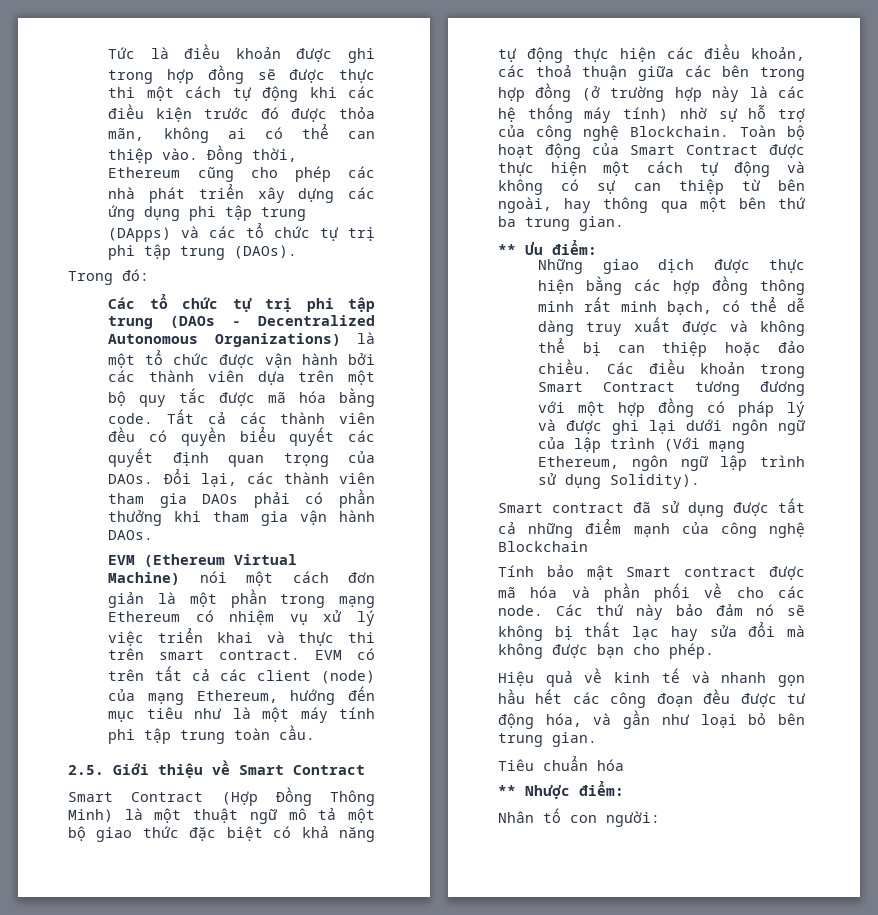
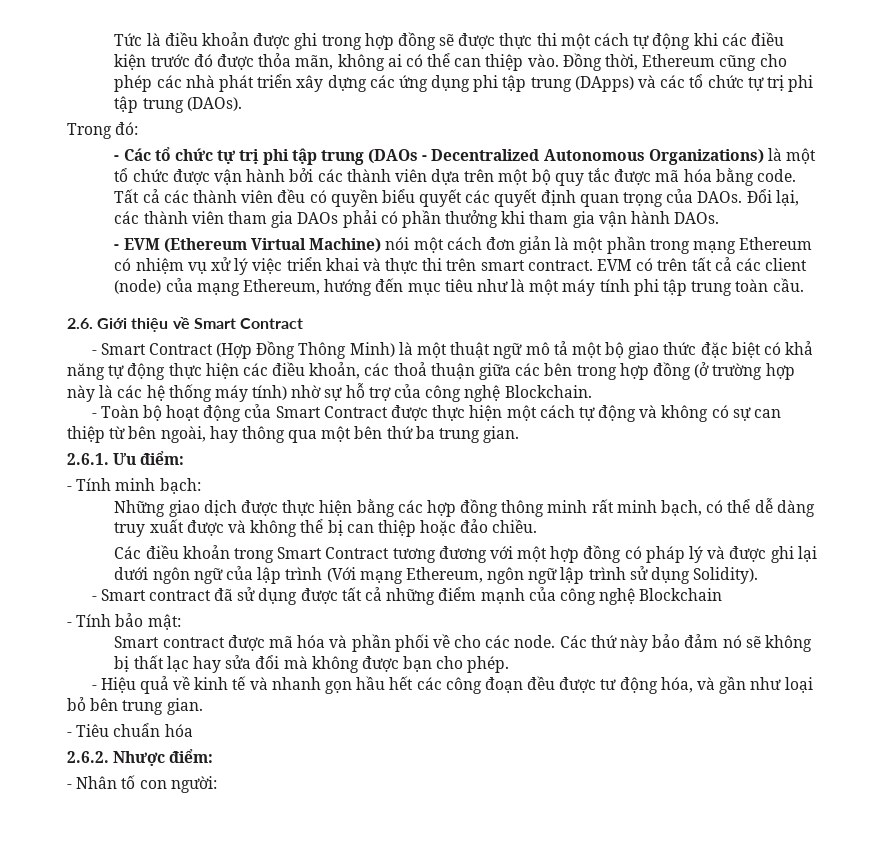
- Các tổ chức tự trị phi tập trung (DAOs - Decentralized Autonomous Organizations) là một tổ chức được vận hành bởi các thành viên dựa trên một bộ quy tắc được mã hóa bằng code.
+ - Các tổ chức tự trị phi tập trung (DAOs - Decentralized Autonomous Organizations) là một tổ chức được vận hành bởi các thành viên dựa trên một bộ quy tắc được mã hóa bằng code.
- EVM (Ethereum Virtual Machine) nói một cách đơn giản là một phần trong mạng Ethereum có nhiệm vụ xử lý việc triển khai và thực thi trên smart contract.
+ - EVM (Ethereum Virtual Machine) nói một cách đơn giản là một phần trong mạng Ethereum có nhiệm vụ xử lý việc triển khai và thực thi trên smart contract.
- 2.5. Giới thiệu về Smart Contract
+ 2.6. Giới thiệu về Smart Contract
- Smart Contract (Hợp Đồng Thông Minh) là một thuật ngữ mô tả một bộ giao thức đặc biệt có khả năng tự động thực hiện các điều khoản, các thoả thuận giữa các bên trong hợp đồng (ở trường hợp này là các hệ thống máy tính) nhờ sự hỗ trợ của công nghệ Blockchain. Toàn bộ hoạt động của Smart Contract được thực hiện một cách tự động và không có sự can thiệp từ bên ngoài, hay thông qua một bên thứ ba trung gian.
+ - Smart Contract (Hợp Đồng Thông Minh) là một thuật ngữ mô tả một bộ giao thức đặc biệt có khả năng tự động thực hiện các điều khoản, các thoả thuận giữa các bên trong hợp đồng (ở trường hợp này là các hệ thống máy tính) nhờ sự hỗ trợ của công nghệ Blockchain.
+ - Toàn bộ hoạt động của Smart Contract được thực hiện một cách tự động và không có sự can thiệp từ bên ngoài, hay thông qua một bên thứ ba trung gian.
- ** Ưu điểm:
+ 2.6.1. Ưu điểm:
+ - Tính minh bạch:
- Những giao dịch được thực hiện bằng các hợp đồng thông minh rất minh bạch, có thể dễ dàng truy xuất được và không thể bị can thiệp hoặc đảo chiều. Các điều khoản trong Smart Contract tương đương với một hợp đồng có pháp lý và được ghi lại dưới ngôn ngữ của lập trình (Với mạng Ethereum, ngôn ngữ lập trình sử dụng Solidity).
+ Những giao dịch được thực hiện bằng các hợp đồng thông minh rất minh bạch, có thể dễ dàng truy xuất được và không thể bị can thiệp hoặc đảo chiều.
+ Các điều khoản trong Smart Contract tương đương với một hợp đồng có pháp lý và được ghi lại dưới ngôn ngữ của lập trình (Với mạng Ethereum, ngôn ngữ lập trình sử dụng Solidity).
- Smart contract đã sử dụng được tất cả những điểm mạnh của công nghệ Blockchain
+ - Smart contract đã sử dụng được tất cả những điểm mạnh của công nghệ Blockchain
- Tính bảo mật Smart contract được mã hóa và phần phối về cho các node.
+ - Tính bảo mật:
+ Smart contract được mã hóa và phần phối về cho các node.
- Hiệu quả về kinh tế và nhanh gọn hầu hết các công đoạn đều được tư động hóa, và gần như loại bỏ bên trung gian.
+ - Hiệu quả về kinh tế và nhanh gọn hầu hết các công đoạn đều được tư động hóa, và gần như loại bỏ bên trung gian.
- Tiêu chuẩn hóa
+ - Tiêu chuẩn hóa
- ** Nhược điểm:
+ 2.6.2. Nhược điểm:
- Nhân tố con người:
+ - Nhân tố con người:

